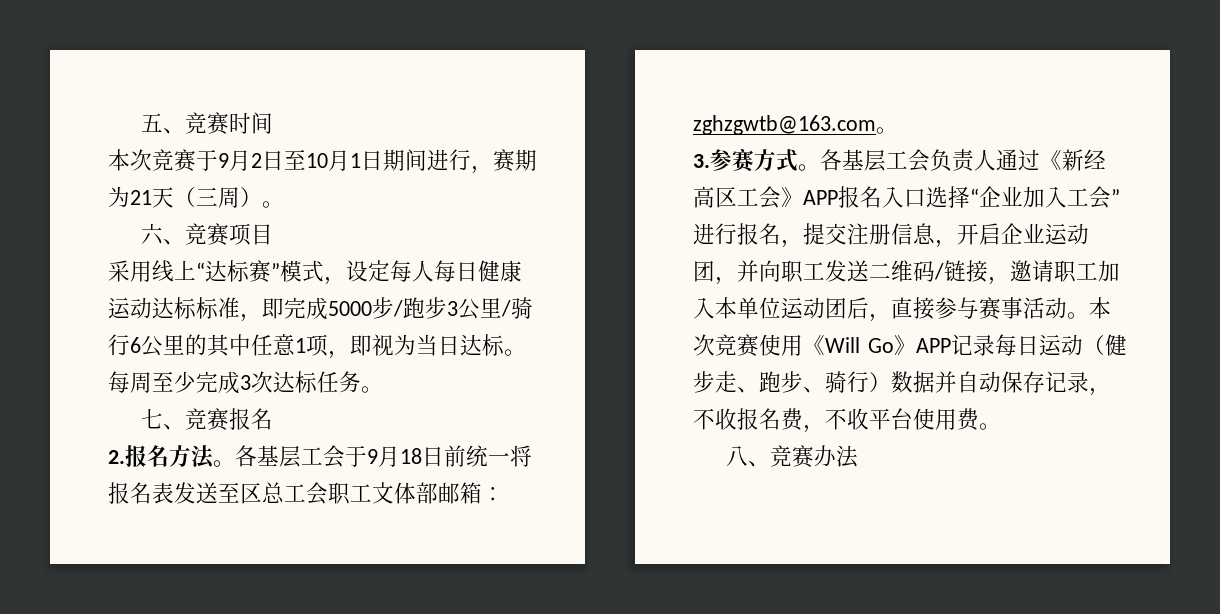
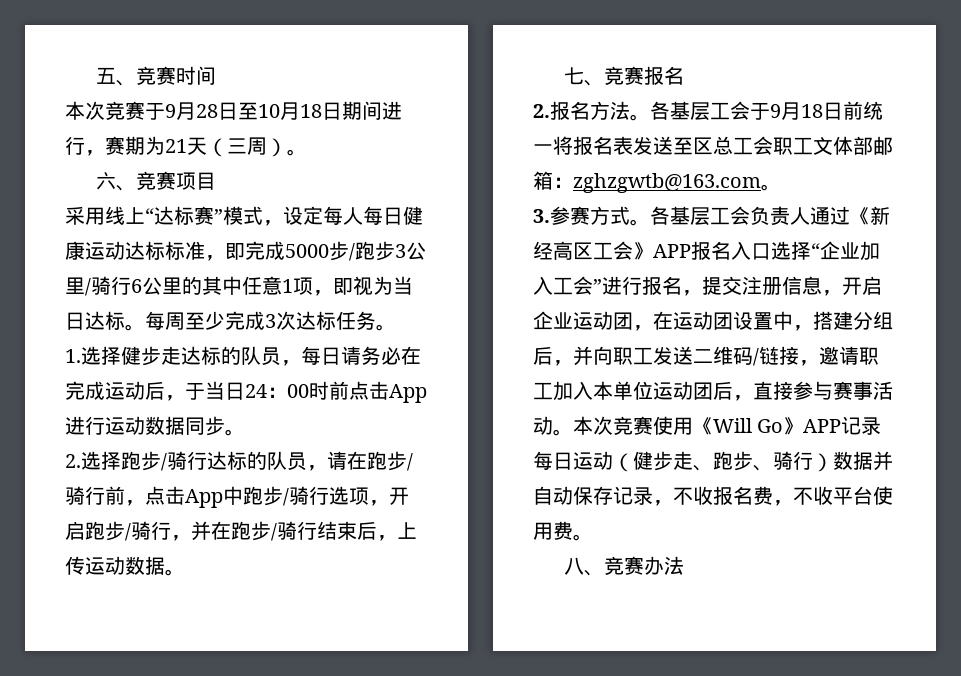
- 本次竞赛于9月2日至10月1日期间进行，赛期为21天（三周）。
+ 本次竞赛于9月28日至10月18日期间进行，赛期为21天（三周）。
+ 1.选择健步走达标的队员，每日请务必在完成运动后，于当日24：00时前点击App进行运动数据同步。
+ 2.选择跑步/骑行达标的队员，请在跑步/骑行前，点击App中跑步/骑行选项，开启跑步/骑行，并在跑步/骑行结束后，上传运动数据。
- 各基层工会负责人通过《新经高区工会》APP报名入口选择“企业加入工会”进行报名，提交注册信息，开启企业运动团，并向职工发送二维码/链接，邀请职工加入本单位运动团后，直接参与赛事活动。
+ 各基层工会负责人通过《新经高区工会》APP报名入口选择“企业加入工会”进行报名，提交注册信息，开启企业运动团，在运动团设置中，搭建分组后，并向职工发送二维码/链接，邀请职工加入本单位运动团后，直接参与赛事活动。

